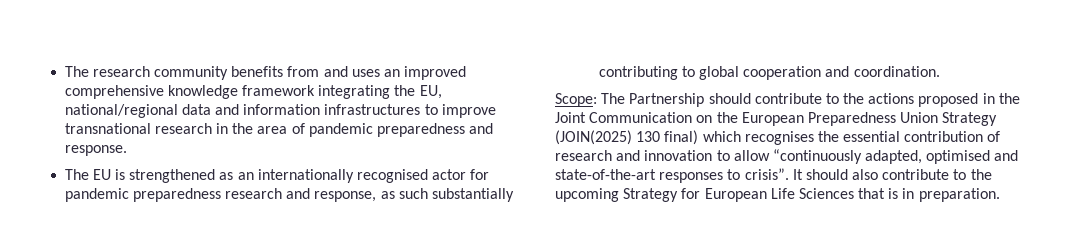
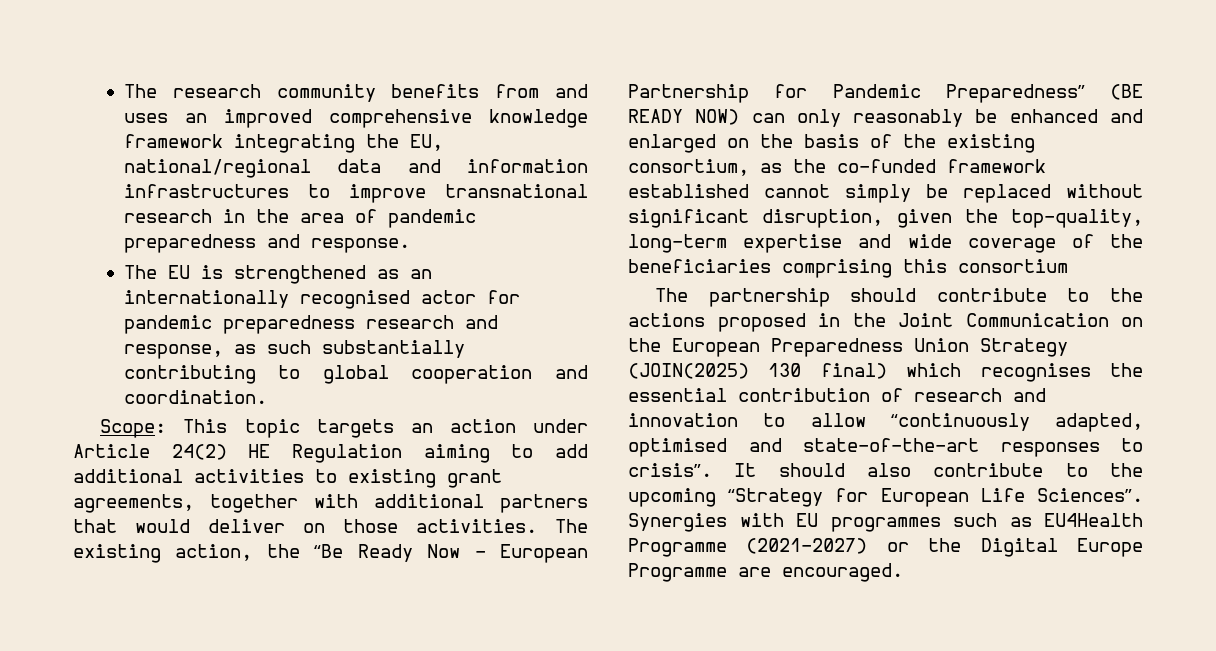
- Scope: The Partnership should contribute to the actions proposed in the Joint Communication on the European Preparedness Union Strategy (JOIN(2025) 130 final) which recognises the essential contribution of research and innovation to allow “continuously adapted, optimised and state-of-the-art responses to crisis”.
+ Scope: This topic targets an action under Article 24(2) HE Regulation aiming to add additional activities to existing grant agreements, together with additional partners that would deliver on those activities. The existing action, the “Be Ready Now - European Partnership for Pandemic Preparedness” (BE READY NOW) can only reasonably be enhanced and enlarged on the basis of the existing consortium, as the co-funded framework established cannot simply be replaced without significant disruption, given the top-quality, long-term expertise and wide coverage of the beneficiaries comprising this consortium
+ The partnership should contribute to the actions proposed in the Joint Communication on the European Preparedness Union Strategy (JOIN(2025) 130 final) which recognises the essential contribution of research and innovation to allow “continuously adapted, optimised and state-of-the-art responses to crisis”.
- It should also contribute to the upcoming Strategy for European Life Sciences that is in preparation.
+ It should also contribute to the upcoming “Strategy for European Life Sciences”. Synergies with EU programmes such as EU4Health Programme (2021-2027) or the Digital Europe Programme are encouraged.

